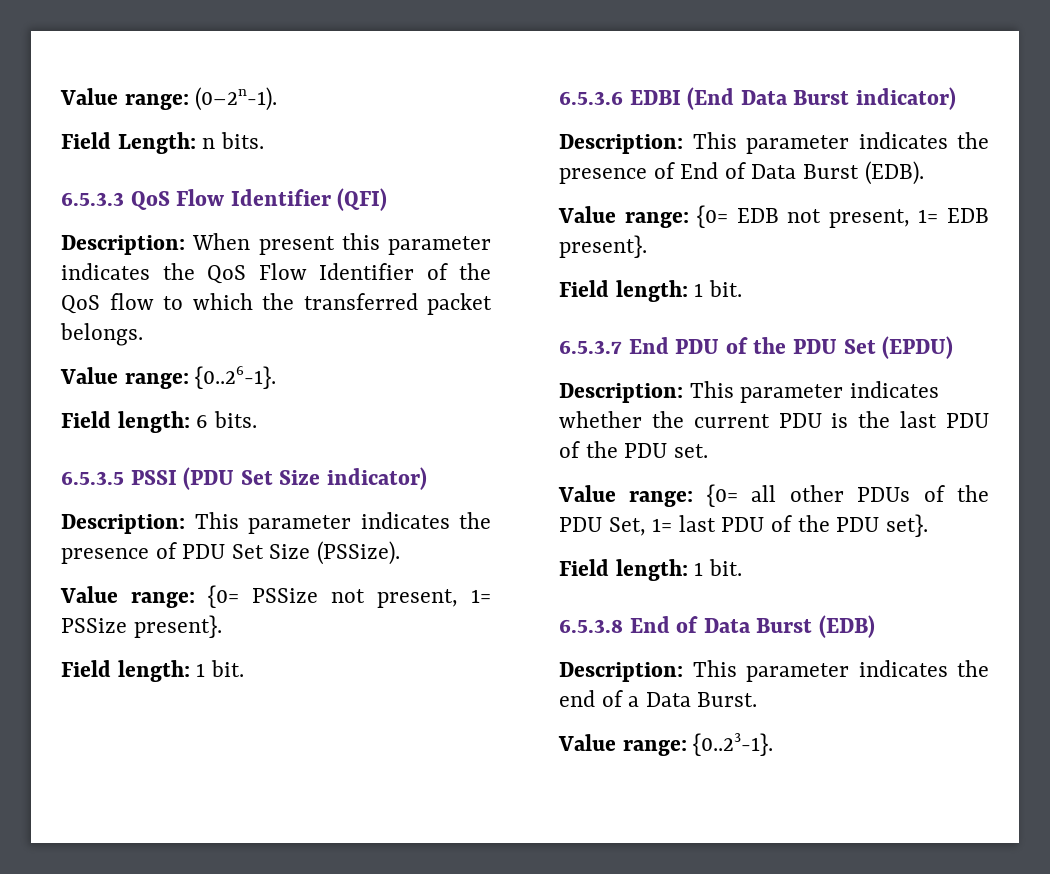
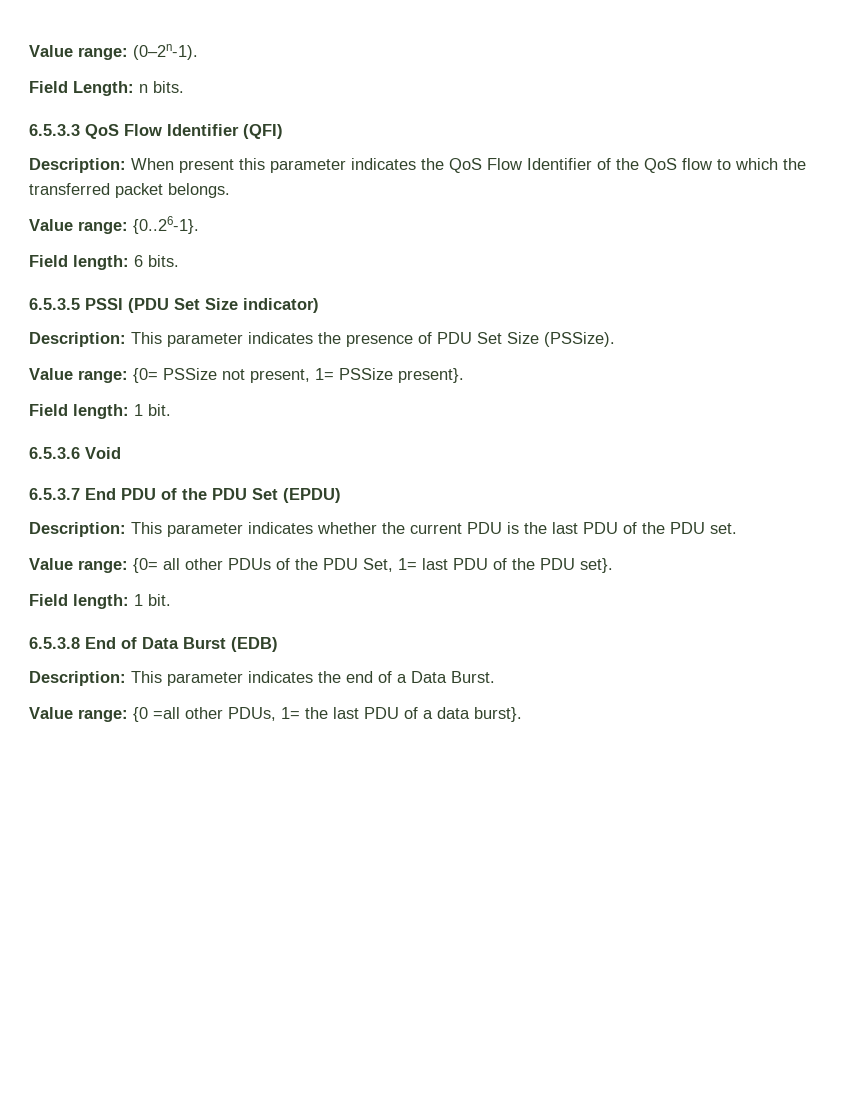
- 6.5.3.6 EDBI (End Data Burst indicator)
- Description: This parameter indicates the presence of End of Data Burst (EDB).
- Value range: {0= EDB not present, 1= EDB present}.
- Field length: 1 bit.
+ 6.5.3.6 Void
- Value range: {0..23-1}.
+ Value range: {0 =all other PDUs, 1= the last PDU of a data burst}.

